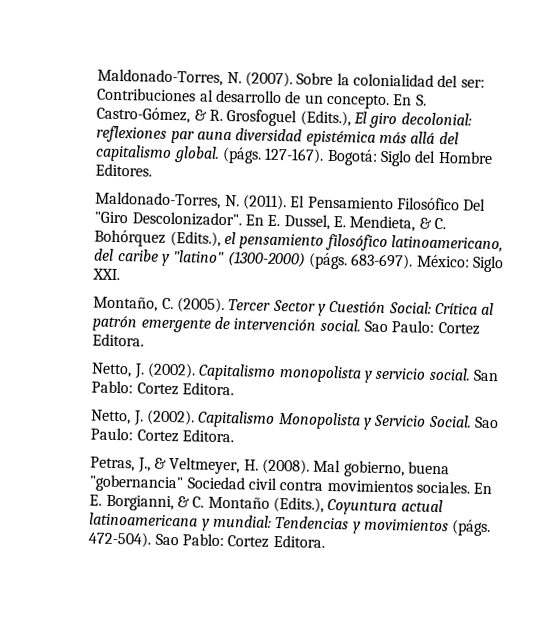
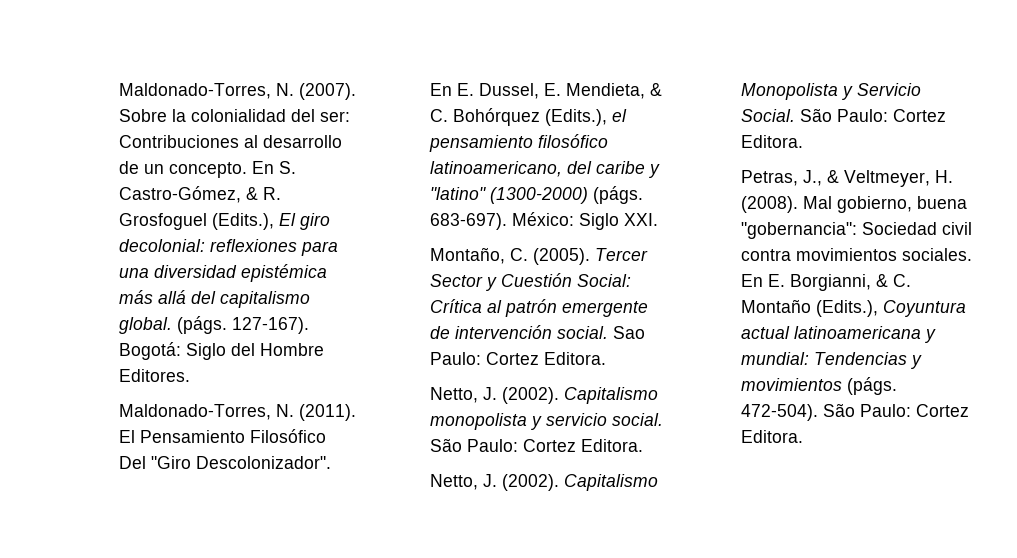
- En S. Castro-Gómez, & R. Grosfoguel (Edits.), El giro decolonial: reflexiones par auna diversidad epistémica más allá del capitalismo global.
+ En S. Castro-Gómez, & R. Grosfoguel (Edits.), El giro decolonial: reflexiones para una diversidad epistémica más allá del capitalismo global.
- Capitalismo monopolista y servicio social. San Pablo: Cortez Editora.
+ Capitalismo monopolista y servicio social. São Paulo: Cortez Editora.
- Capitalismo Monopolista y Servicio Social. Sao Paulo: Cortez Editora.
+ Capitalismo Monopolista y Servicio Social. São Paulo: Cortez Editora.
- Mal gobierno, buena "gobernancia" Sociedad civil contra movimientos sociales.
+ Mal gobierno, buena "gobernancia": Sociedad civil contra movimientos sociales.
- 472-504). Sao Pablo: Cortez Editora.
+ 472-504). São Paulo: Cortez Editora.

